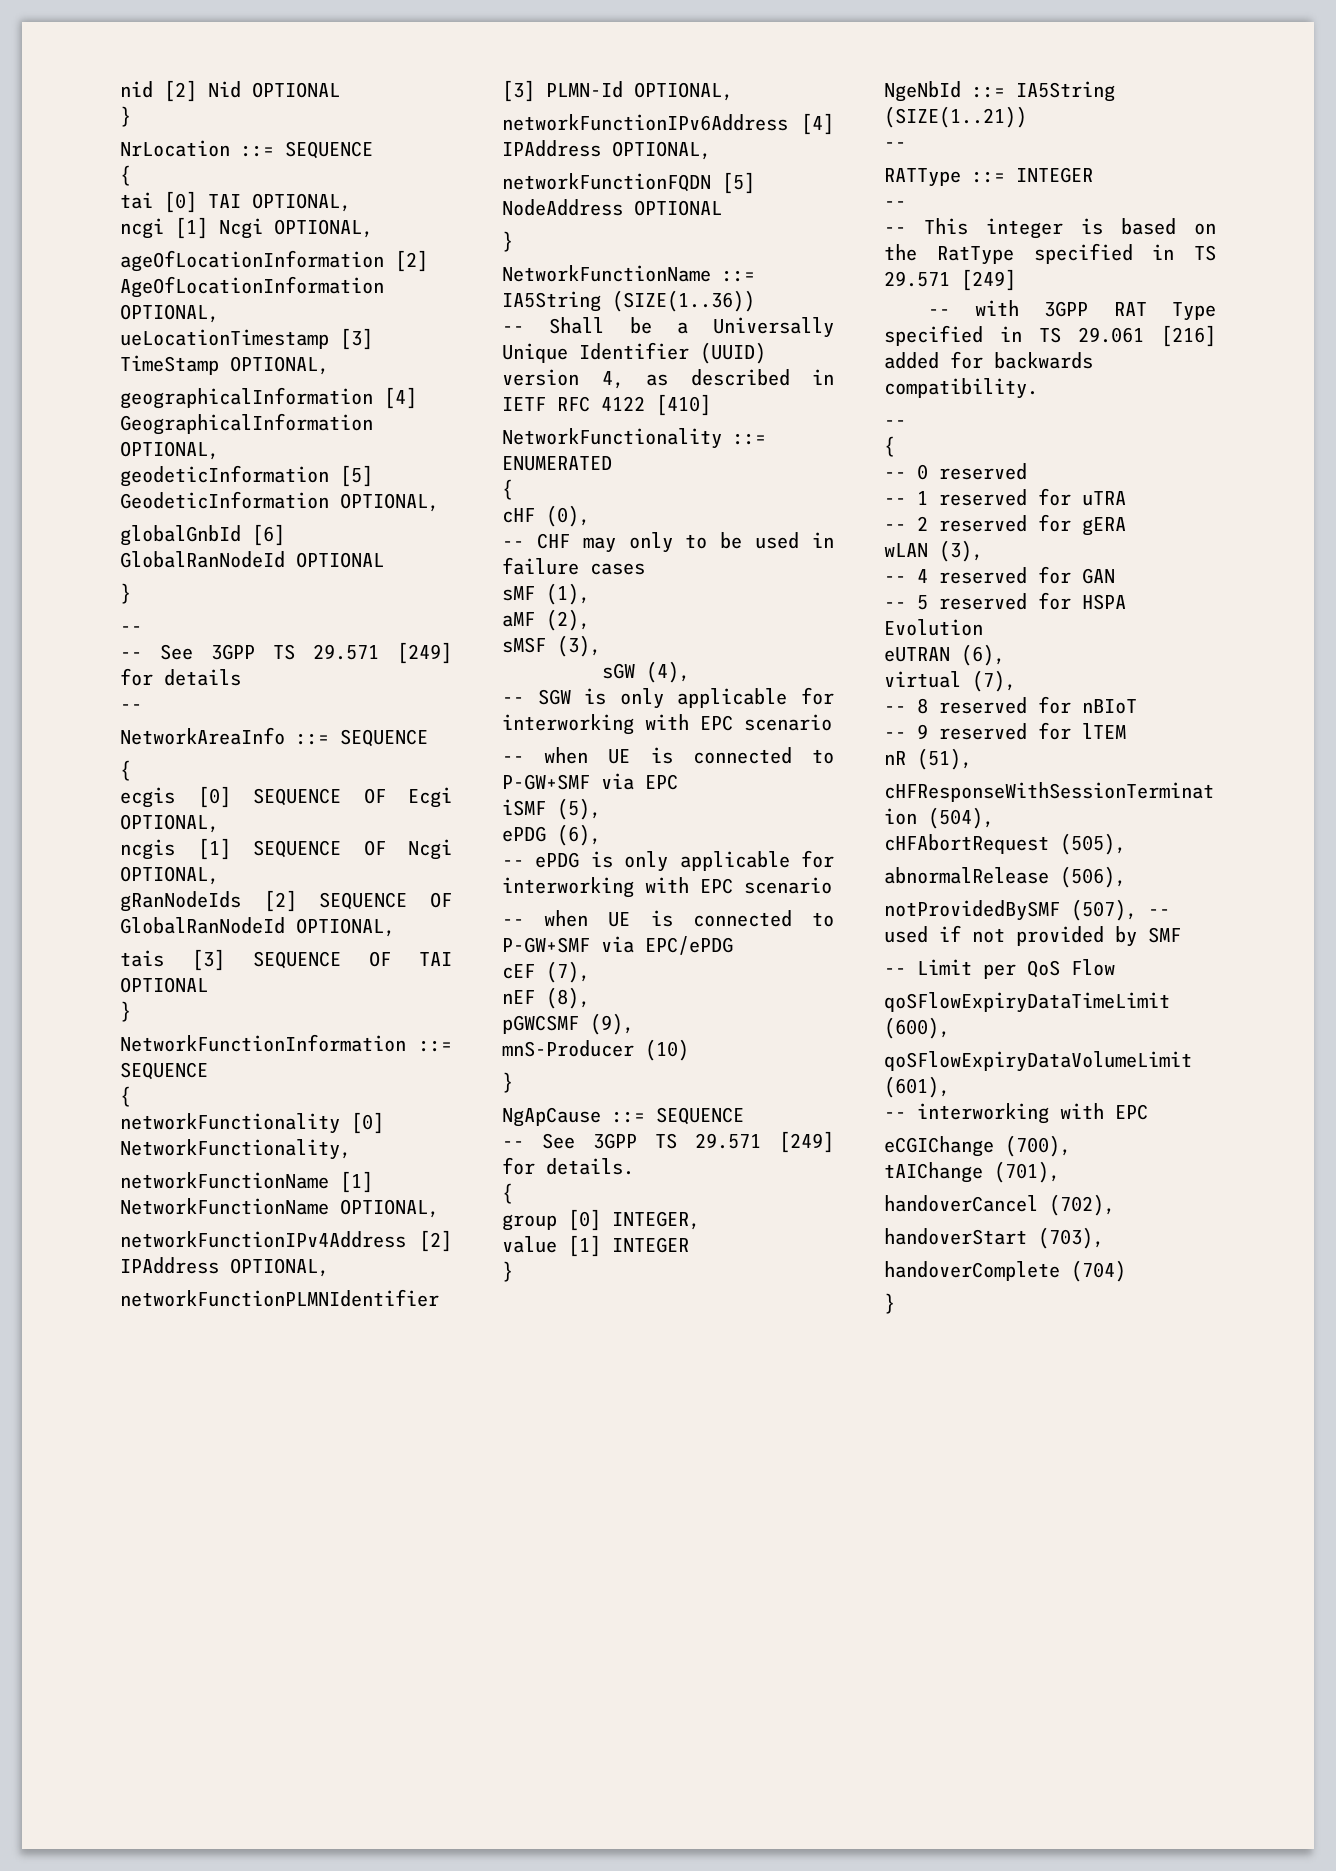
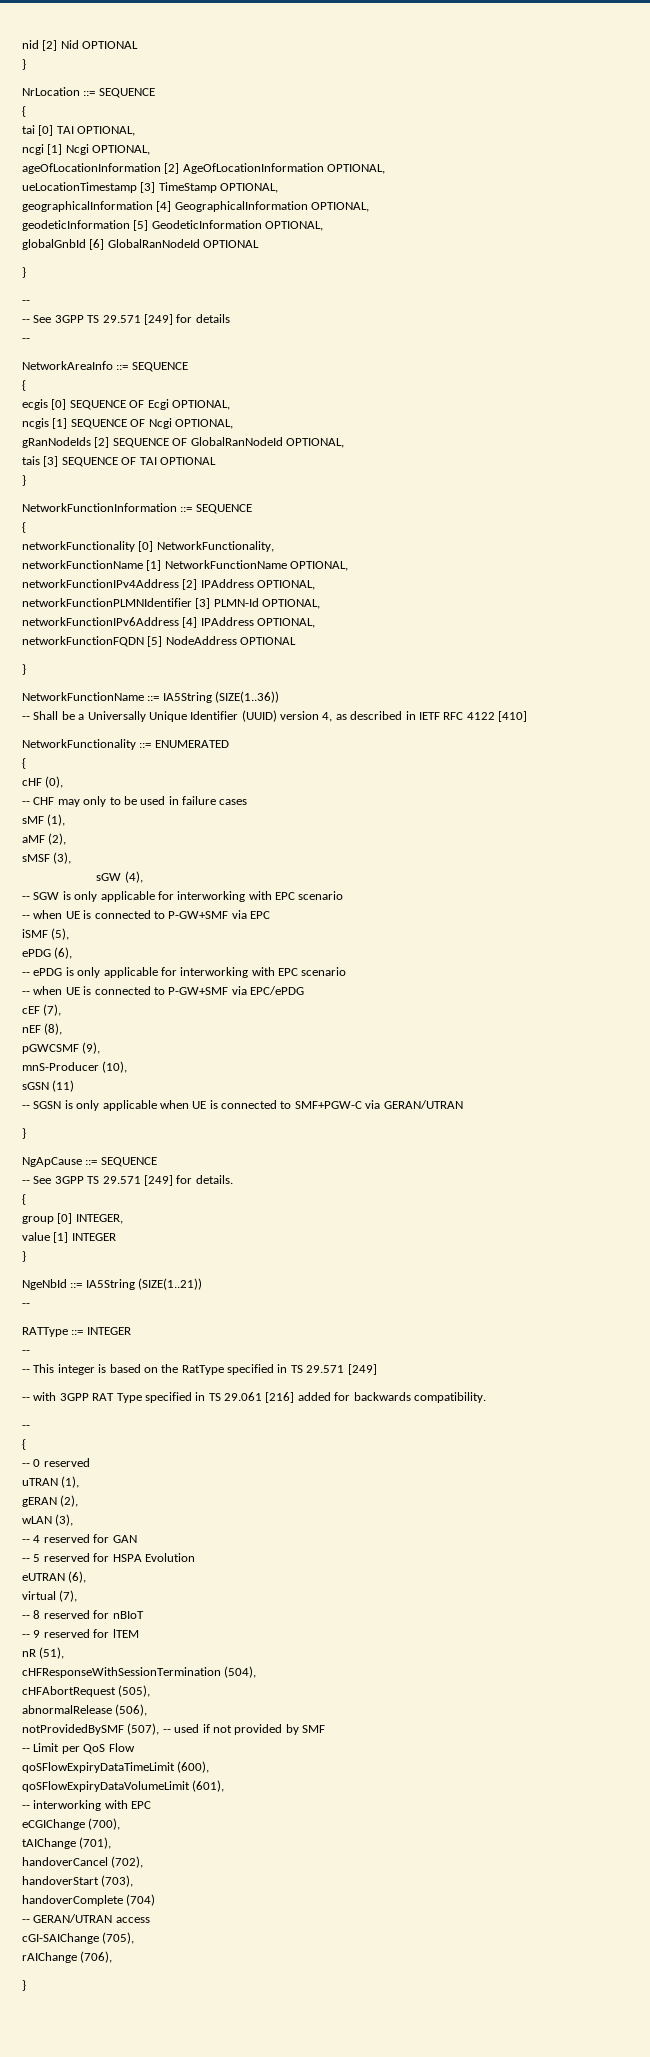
- mnS-Producer (10)
+ mnS-Producer (10),
+ sGSN (11)
+ -- SGSN is only applicable when UE is connected to SMF+PGW-C via GERAN/UTRAN
- -- 1 reserved for uTRA
- -- 2 reserved for gERA
+ uTRAN (1),
+ gERAN (2),
+ -- GERAN/UTRAN access
+ cGI-SAIChange (705),
+ rAIChange (706),

